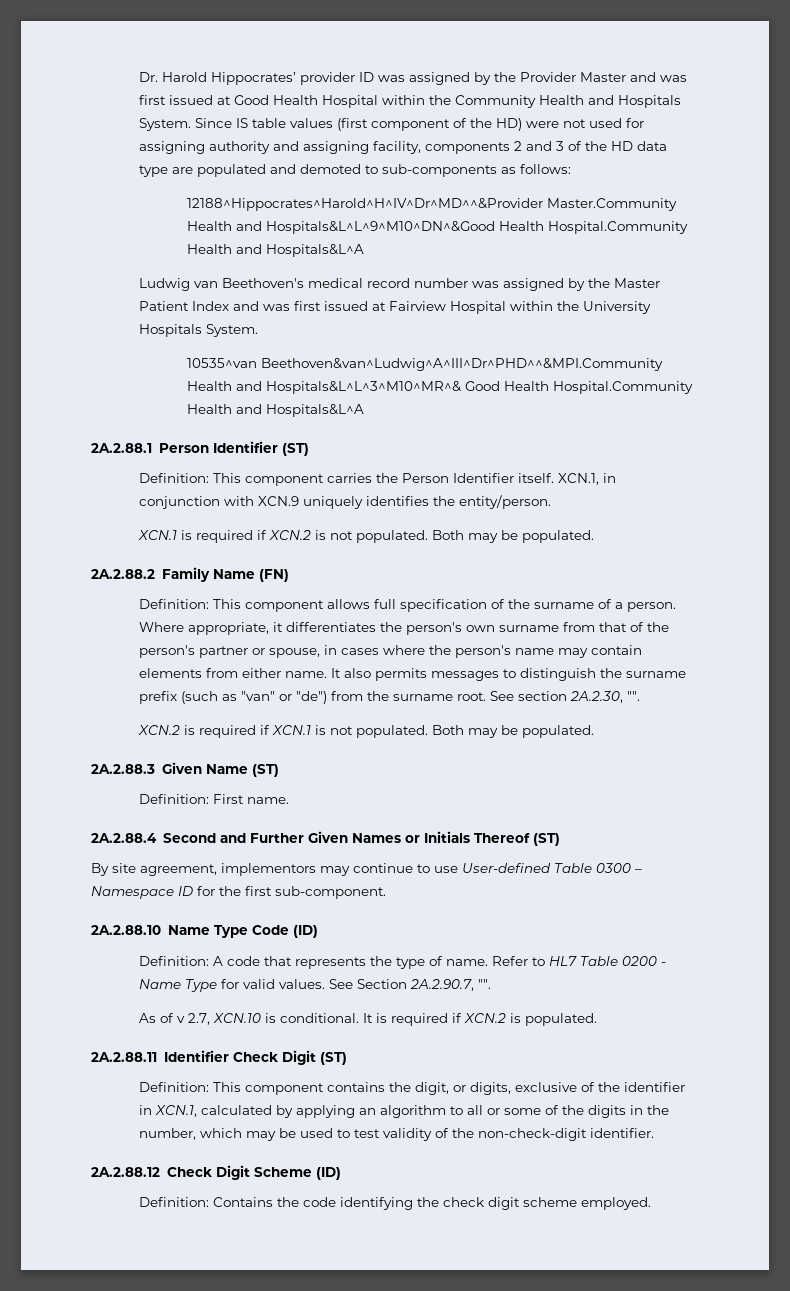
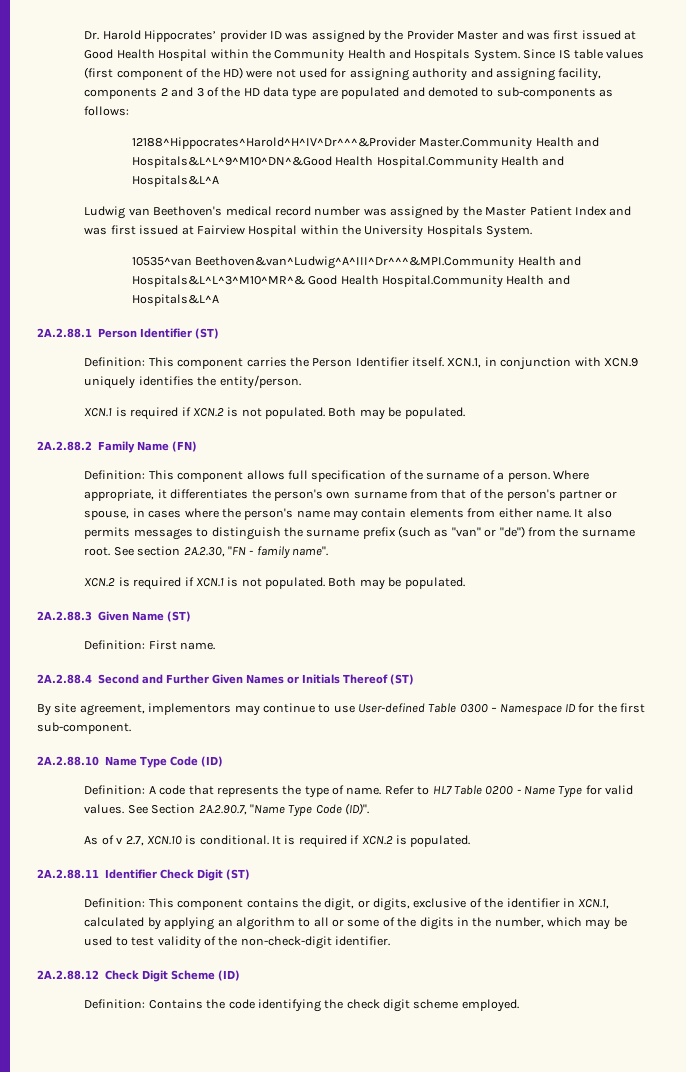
- 12188^Hippocrates^Harold^H^IV^Dr^MD^^&Provider Master.Community Health and Hospitals&L^L^9^M10^DN^&Good Health Hospital.Community Health and Hospitals&L^A
+ 12188^Hippocrates^Harold^H^IV^Dr^^^&Provider Master.Community Health and Hospitals&L^L^9^M10^DN^&Good Health Hospital.Community Health and Hospitals&L^A
- 10535^van Beethoven&van^Ludwig^A^III^Dr^PHD^^&MPI.Community Health and Hospitals&L^L^3^M10^MR^& Good Health Hospital.Community Health and Hospitals&L^A
+ 10535^van Beethoven&van^Ludwig^A^III^Dr^^^&MPI.Community Health and Hospitals&L^L^3^M10^MR^& Good Health Hospital.Community Health and Hospitals&L^A
- See section 2A.2.30, "".
+ See section 2A.2.30, "FN - family name".
- See Section 2A.2.90.7, "".
+ See Section 2A.2.90.7, "Name Type Code (ID)".

